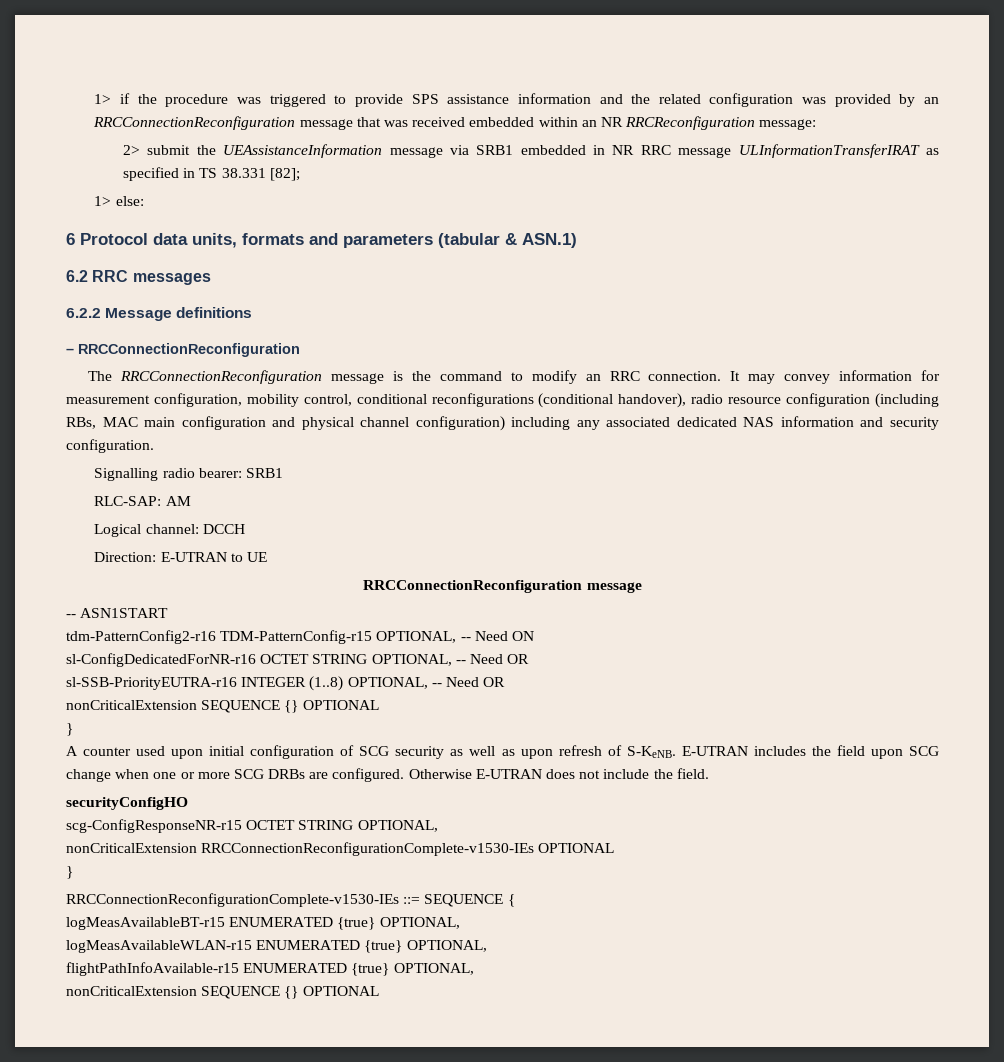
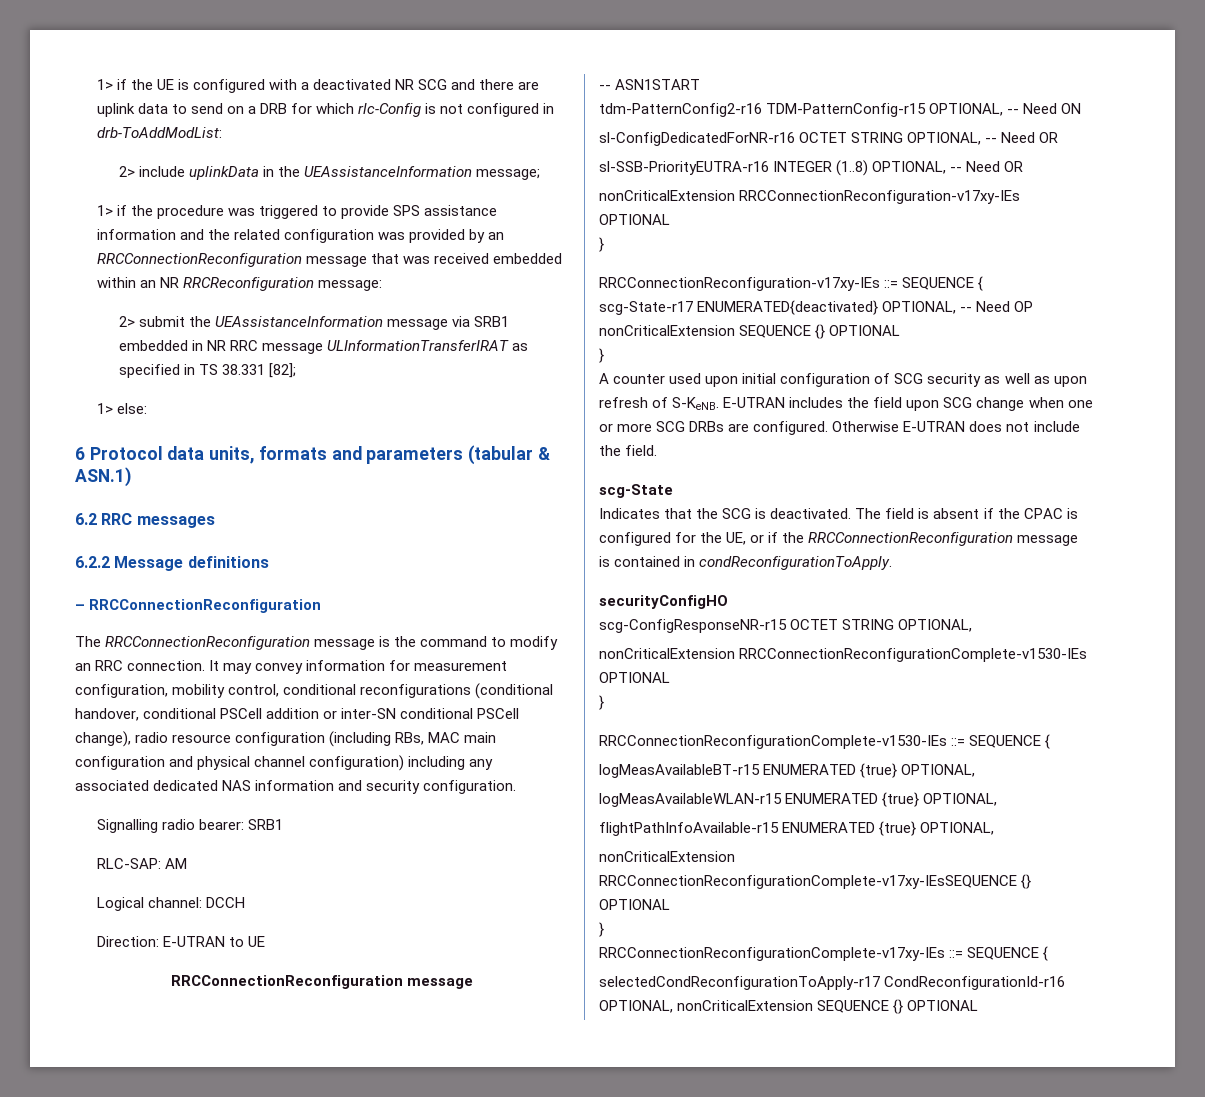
+ 1> if the UE is configured with a deactivated NR SCG and there are uplink data to send on a DRB for which rlc-Config is not configured in drb-ToAddModList:
+ 2> include uplinkData in the UEAssistanceInformation message;
- It may convey information for measurement configuration, mobility control, conditional reconfigurations (conditional handover), radio resource configuration (including RBs, MAC main configuration and physical channel configuration) including any associated dedicated NAS information and security configuration.
+ It may convey information for measurement configuration, mobility control, conditional reconfigurations (conditional handover, conditional PSCell addition or inter-SN conditional PSCell change), radio resource configuration (including RBs, MAC main configuration and physical channel configuration) including any associated dedicated NAS information and security configuration.
  sl-SSB-PriorityEUTRA-r16 INTEGER (1..8) OPTIONAL, -- Need OR
- nonCriticalExtension SEQUENCE {} OPTIONAL
+ nonCriticalExtension RRCConnectionReconfiguration-v17xy-IEs OPTIONAL
+ }
+ RRCConnectionReconfiguration-v17xy-IEs ::= SEQUENCE {
+ scg-State-r17 ENUMERATED{deactivated} OPTIONAL, -- Need OP nonCriticalExtension SEQUENCE {} OPTIONAL
+ scg-State
+ Indicates that the SCG is deactivated. The field is absent if the CPAC is configured for the UE, or if the RRCConnectionReconfiguration message is contained in condReconfigurationToApply.
  flightPathInfoAvailable-r15 ENUMERATED {true} OPTIONAL,
- nonCriticalExtension SEQUENCE {} OPTIONAL
+ nonCriticalExtension RRCConnectionReconfigurationComplete-v17xy-IEsSEQUENCE {} OPTIONAL
+ }
+ RRCConnectionReconfigurationComplete-v17xy-IEs ::= SEQUENCE {
+ selectedCondReconfigurationToApply-r17 CondReconfigurationId-r16 OPTIONAL, nonCriticalExtension SEQUENCE {} OPTIONAL

